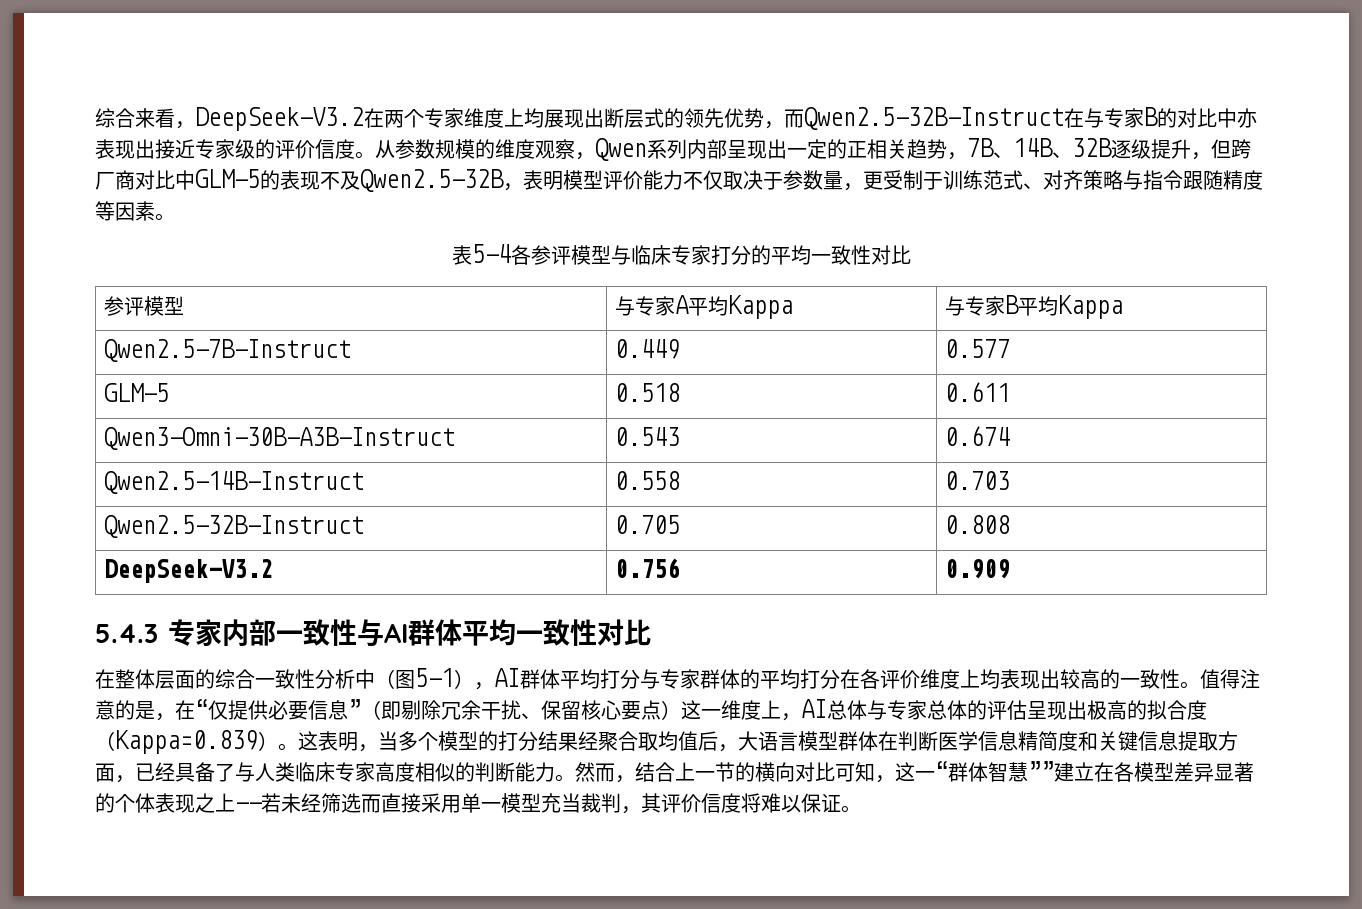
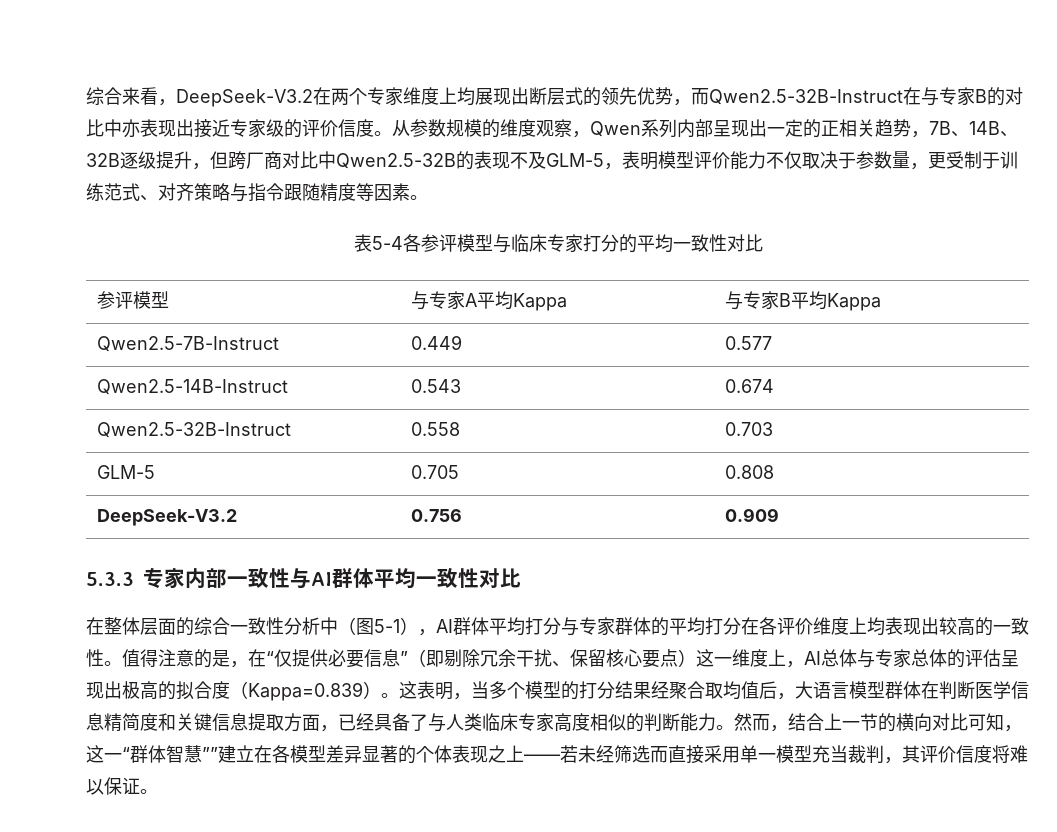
- 从参数规模的维度观察，Qwen系列内部呈现出一定的正相关趋势，7B、14B、32B逐级提升，但跨厂商对比中GLM-5的表现不及Qwen2.5-32B，表明模型评价能力不仅取决于参数量，更受制于训练范式、对齐策略与指令跟随精度等因素。
+ 从参数规模的维度观察，Qwen系列内部呈现出一定的正相关趋势，7B、14B、32B逐级提升，但跨厂商对比中Qwen2.5-32B的表现不及GLM-5，表明模型评价能力不仅取决于参数量，更受制于训练范式、对齐策略与指令跟随精度等因素。
- GLM-5 | 0.518 | 0.611
- Qwen3-Omni-30B-A3B-Instruct | 0.543 | 0.674
+ Qwen2.5-14B-Instruct | 0.543 | 0.674
- Qwen2.5-14B-Instruct | 0.558 | 0.703
+ Qwen2.5-32B-Instruct | 0.558 | 0.703
- Qwen2.5-32B-Instruct | 0.705 | 0.808
+ GLM-5 | 0.705 | 0.808
- 5.4.3专家内部一致性与AI群体平均一致性对比
+ 5.3.3专家内部一致性与AI群体平均一致性对比

